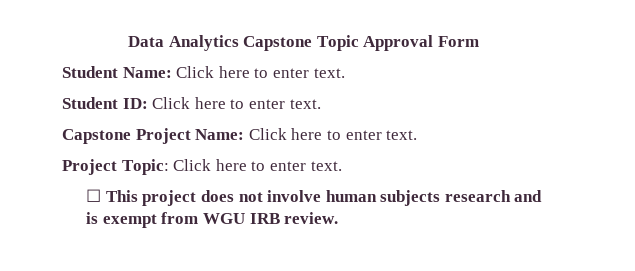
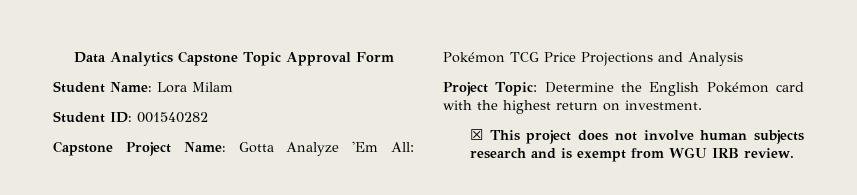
- Student Name: Click here to enter text.
- Student ID: Click here to enter text.
- Capstone Project Name: Click here to enter text.
- Project Topic: Click here to enter text.
- ☐ This project does not involve human subjects research and is exempt from WGU IRB review.
+ Student Name: Lora Milam
+ Student ID: 001540282
+ Capstone Project Name: Gotta Analyze 'Em All: Pokémon TCG Price Projections and Analysis
+ Project Topic: Determine the English Pokémon card with the highest return on investment.
+ ☒ This project does not involve human subjects research and is exempt from WGU IRB review.

